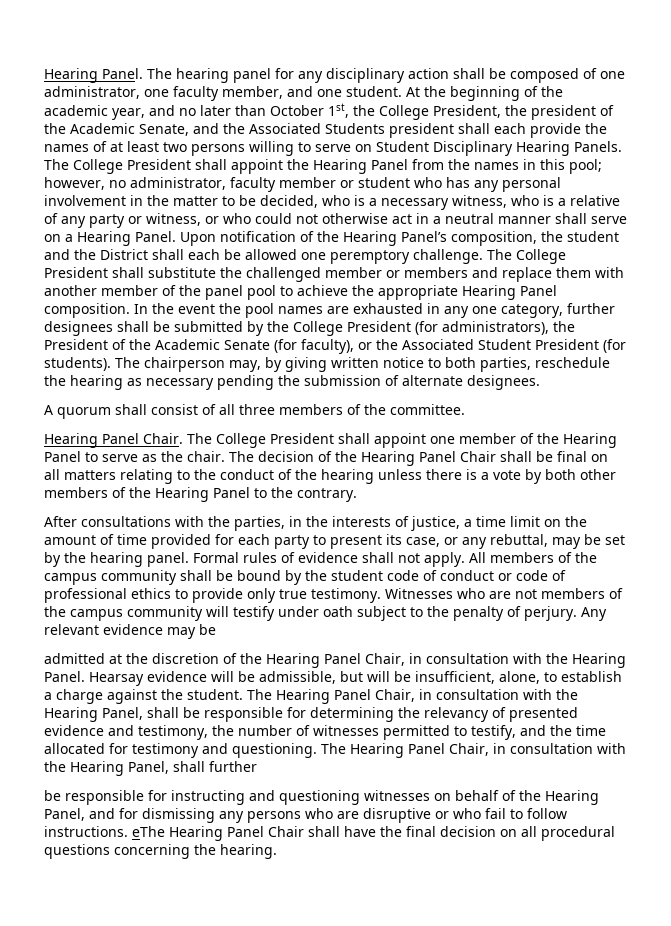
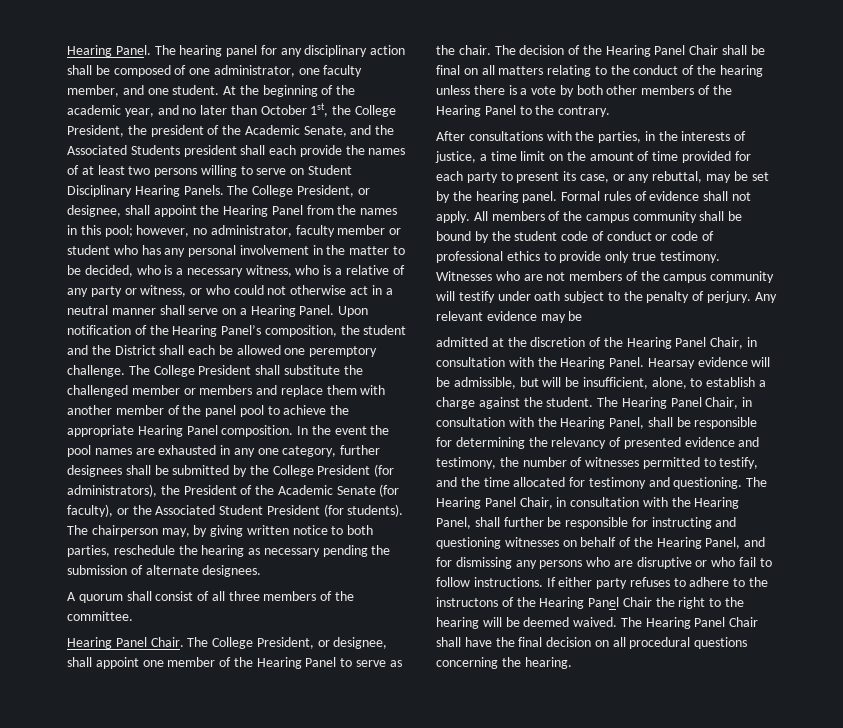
- The College President shall appoint the Hearing Panel from the names in this pool;
+ The College President, or designee, shall appoint the Hearing Panel from the names in this pool;
- The College President shall appoint one member of the Hearing Panel to serve as the chair.
+ The College President, or designee, shall appoint one member of the Hearing Panel to serve as the chair.
- The Hearing Panel Chair, in consultation with the Hearing Panel, shall further
- be responsible for instructing and questioning witnesses on behalf of the Hearing Panel, and for dismissing any persons who are disruptive or who fail to follow instructions. eThe Hearing Panel Chair shall have the final decision on all procedural questions concerning the hearing.
+ The Hearing Panel Chair, in consultation with the Hearing Panel, shall further be responsible for instructing and questioning witnesses on behalf of the Hearing Panel, and for dismissing any persons who are disruptive or who fail to follow instructions. If either party refuses to adhere to the instructons of the Hearing Panel Chair the right to the hearing will be deemed waived. The Hearing Panel Chair shall have the final decision on all procedural questions concerning the hearing.

